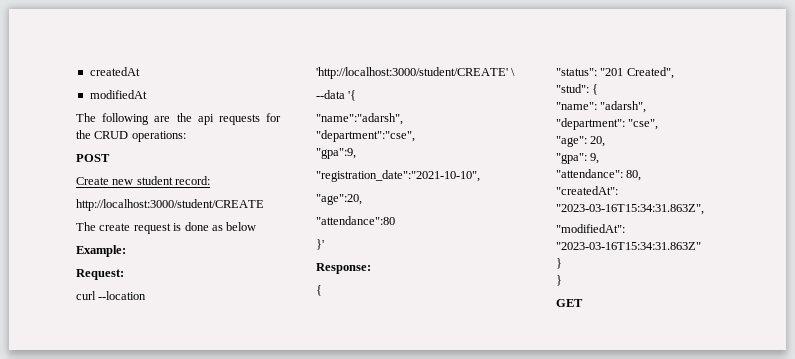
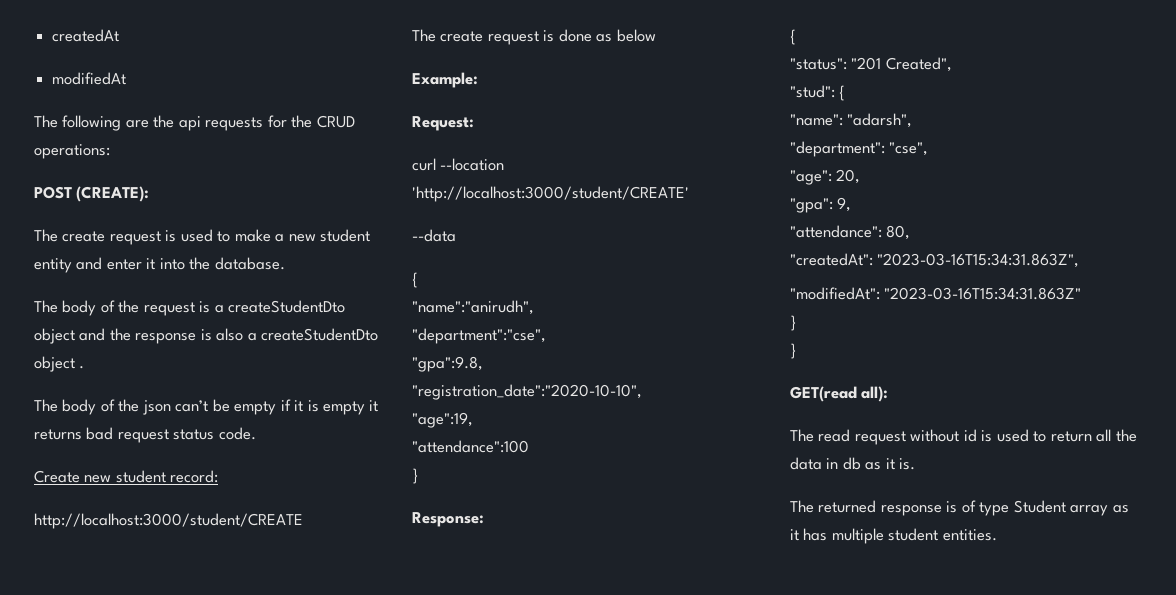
- POST
+ POST (CREATE):
+ The create request is used to make a new student entity and enter it into the database.
+ The body of the request is a createStudentDto object and the response is also a createStudentDto object .
+ The body of the json can’t be empty if it is empty it returns bad request status code.
- curl --location 'http://localhost:3000/student/CREATE' \
+ curl --location 'http://localhost:3000/student/CREATE'
- --data '{
- "name":"adarsh",
+ --data
+ {
+ "name":"anirudh",
- "gpa":9,
- "registration_date":"2021-10-10",
- "age":20,
- "attendance":80
- }'
+ "gpa":9.8,
+ "registration_date":"2020-10-10",
+ "age":19,
+ "attendance":100
+ }
- GET
+ GET(read all):
+ The read request without id is used to return all the data in db as it is.
+ The returned response is of type Student array as it has multiple student entities.

